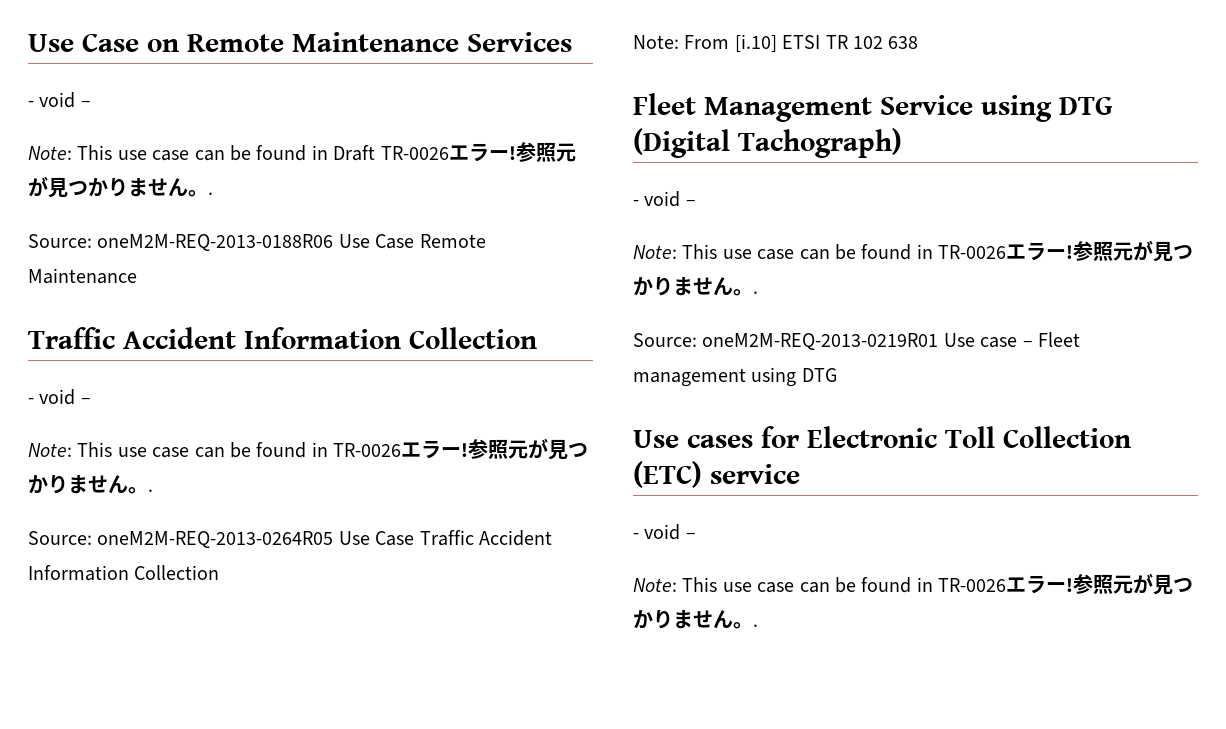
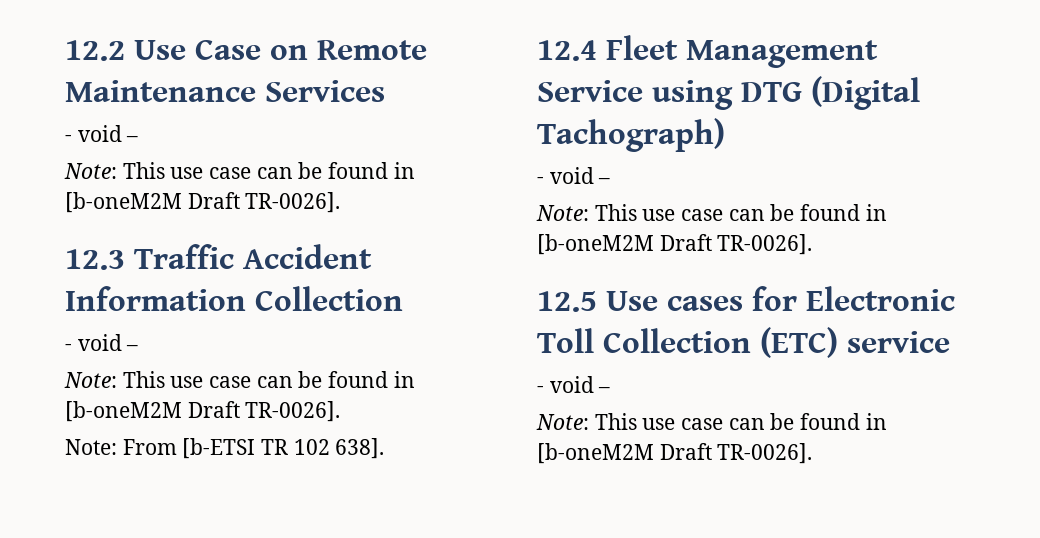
- Use Case on Remote Maintenance Services
+ 12.2 Use Case on Remote Maintenance Services
  - void –
- Note: This use case can be found in Draft TR-0026エラー!参照元が見つかりません。.
- Source: oneM2M-REQ-2013-0188R06 Use Case Remote Maintenance
- Traffic Accident Information Collection
+ Note: This use case can be found in [b-oneM2M Draft TR-0026].
+ 12.3 Traffic Accident Information Collection
  - void –
- Note: This use case can be found in TR-0026エラー!参照元が見つかりません。.
- Source: oneM2M-REQ-2013-0264R05 Use Case Traffic Accident Information Collection
- Note: From [i.10] ETSI TR 102 638
- Fleet Management Service using DTG (Digital Tachograph)
+ Note: This use case can be found in [b-oneM2M Draft TR-0026].
+ Note: From [b-ETSI TR 102 638].
+ 12.4 Fleet Management Service using DTG (Digital Tachograph)
  - void –
- Note: This use case can be found in TR-0026エラー!参照元が見つかりません。.
- Source: oneM2M-REQ-2013-0219R01 Use case – Fleet management using DTG
- Use cases for Electronic Toll Collection (ETC) service
+ Note: This use case can be found in [b-oneM2M Draft TR-0026].
+ 12.5 Use cases for Electronic Toll Collection (ETC) service
  - void –
- Note: This use case can be found in TR-0026エラー!参照元が見つかりません。.
+ Note: This use case can be found in [b-oneM2M Draft TR-0026].

